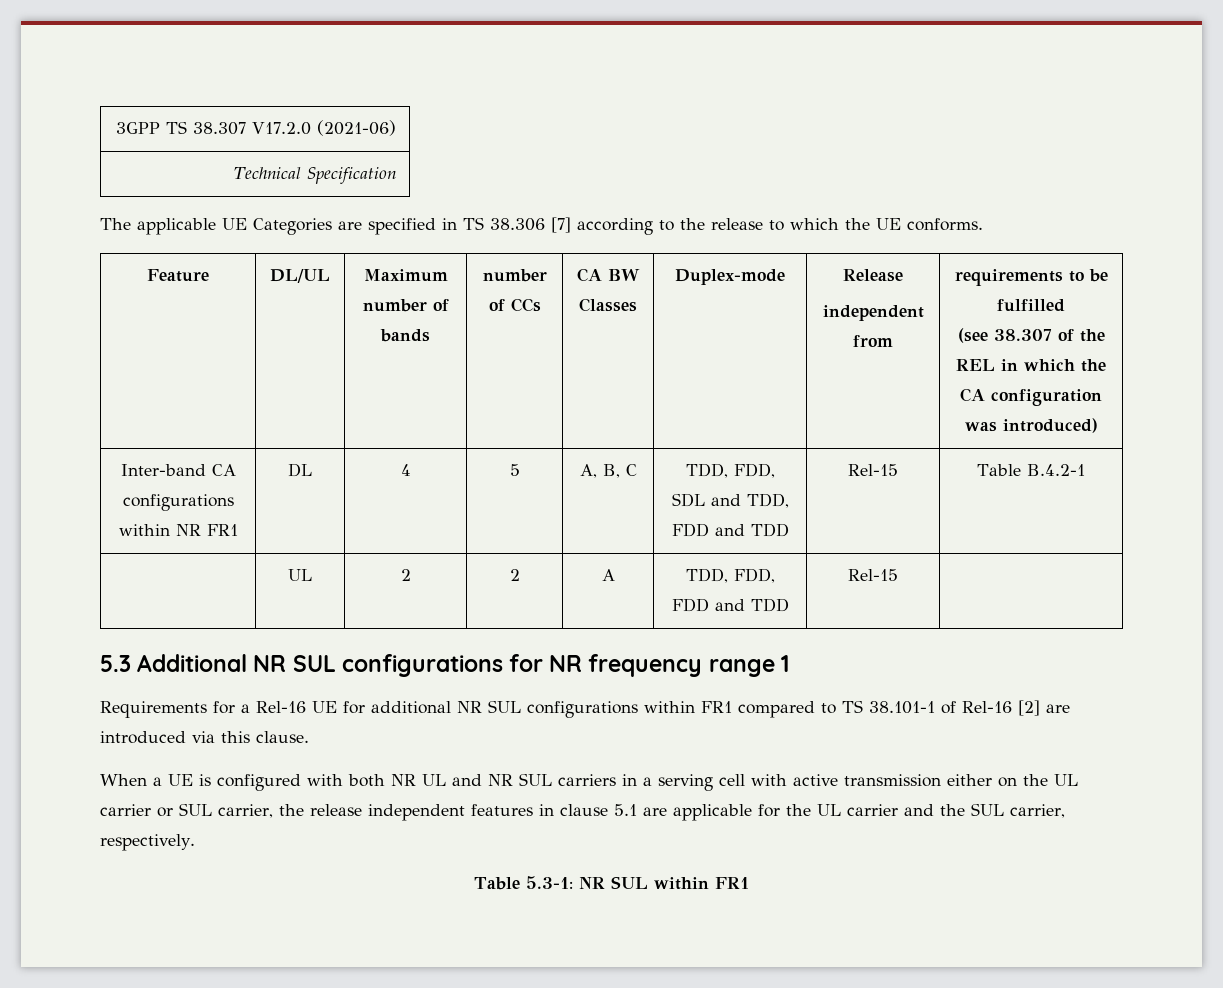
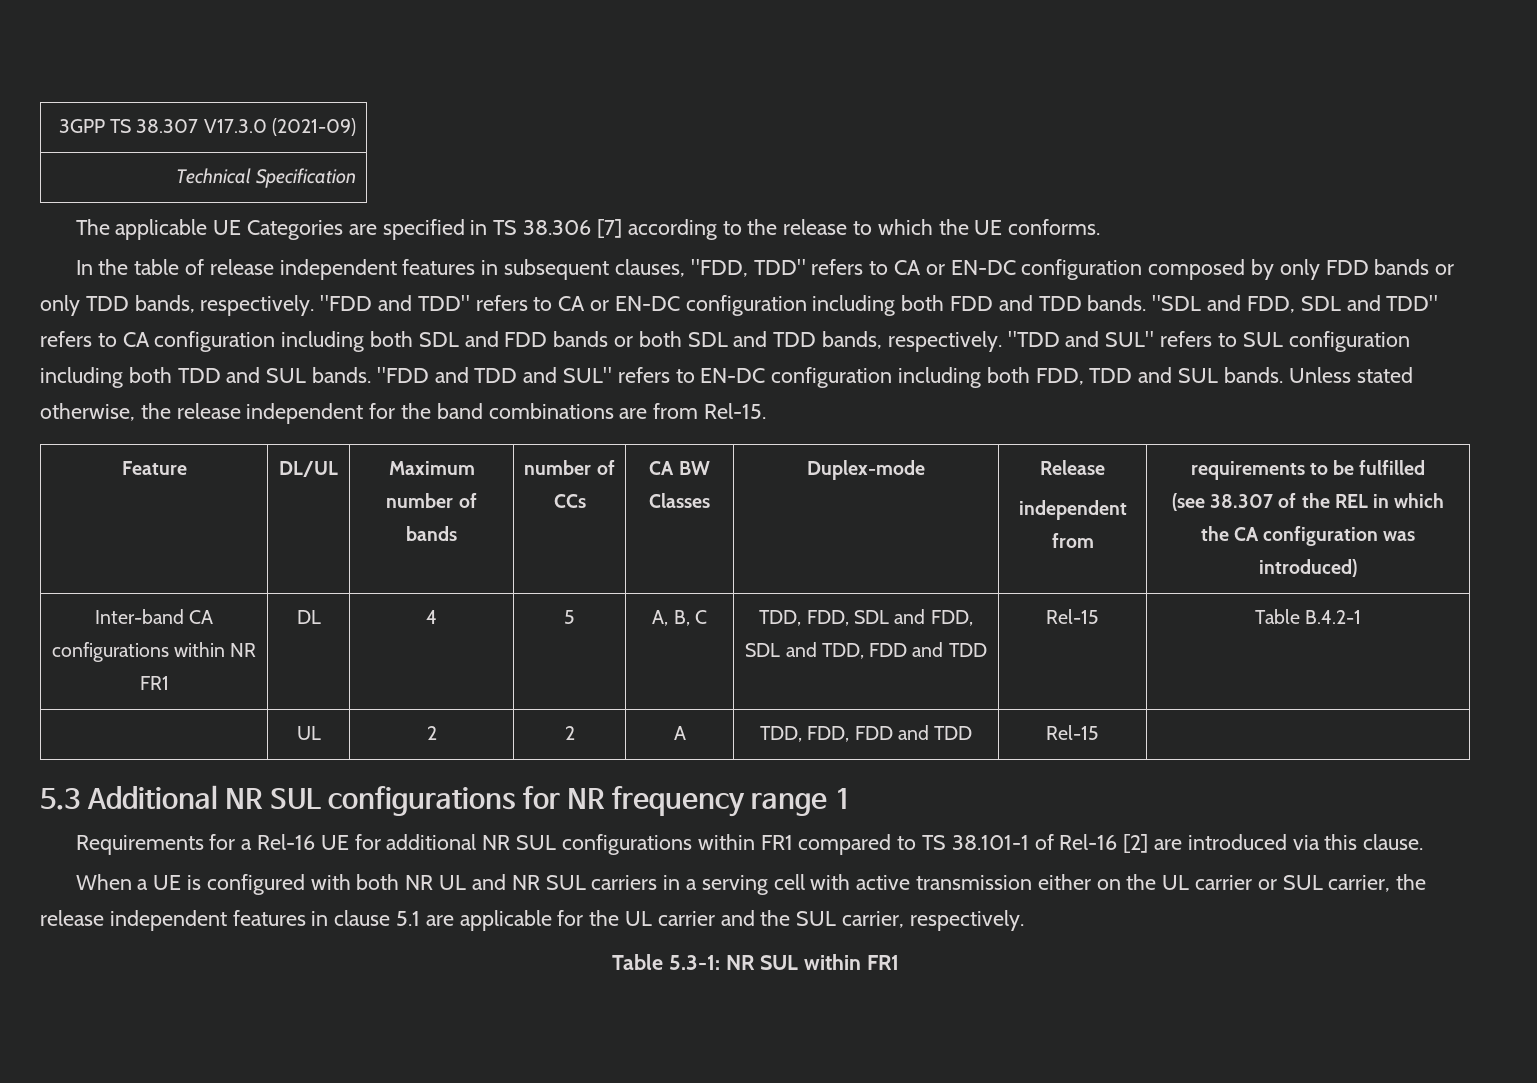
- 3GPP TS 38.307 V17.2.0 (2021-06)
+ 3GPP TS 38.307 V17.3.0 (2021-09)
+ In the table of release independent features in subsequent clauses, "FDD, TDD" refers to CA or EN-DC configuration composed by only FDD bands or only TDD bands, respectively. "FDD and TDD" refers to CA or EN-DC configuration including both FDD and TDD bands. "SDL and FDD, SDL and TDD" refers to CA configuration including both SDL and FDD bands or both SDL and TDD bands, respectively. "TDD and SUL" refers to SUL configuration including both TDD and SUL bands. "FDD and TDD and SUL" refers to EN-DC configuration including both FDD, TDD and SUL bands. Unless stated otherwise, the release independent for the band combinations are from Rel-15.
- Inter-band CA configurations within NR FR1 | DL | 4 | 5 | A, B, C | TDD, FDD, SDL and TDD, FDD and TDD | Rel-15 | Table B.4.2-1
+ Inter-band CA configurations within NR FR1 | DL | 4 | 5 | A, B, C | TDD, FDD, SDL and FDD, SDL and TDD, FDD and TDD | Rel-15 | Table B.4.2-1

